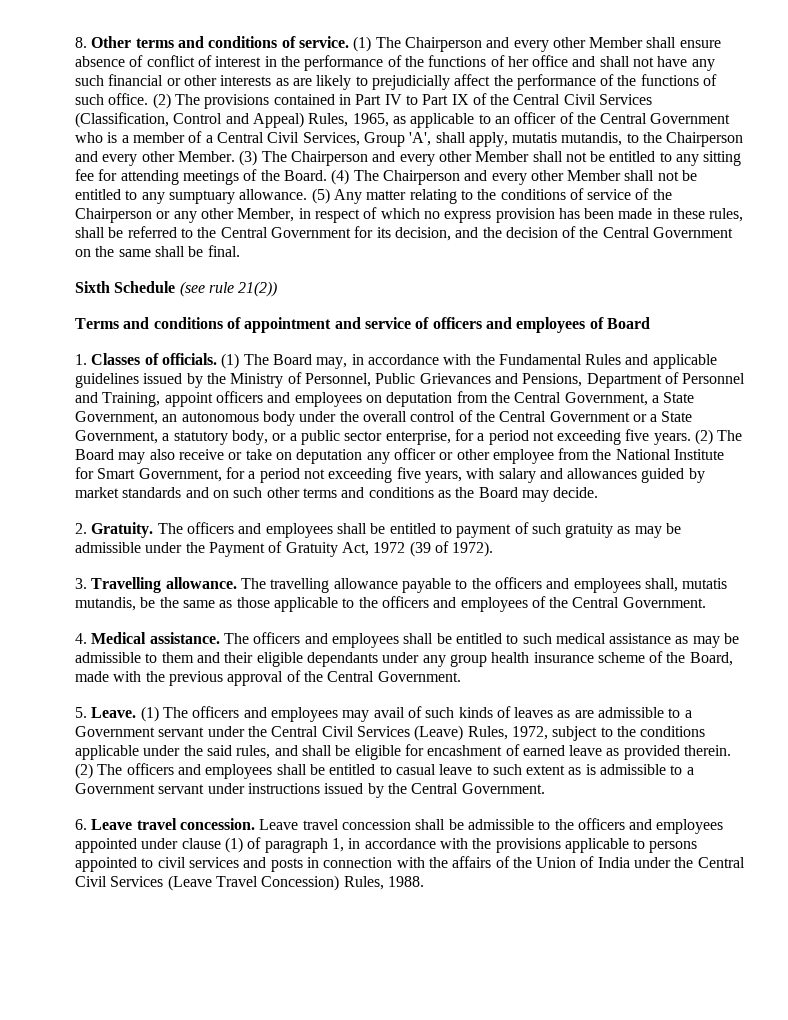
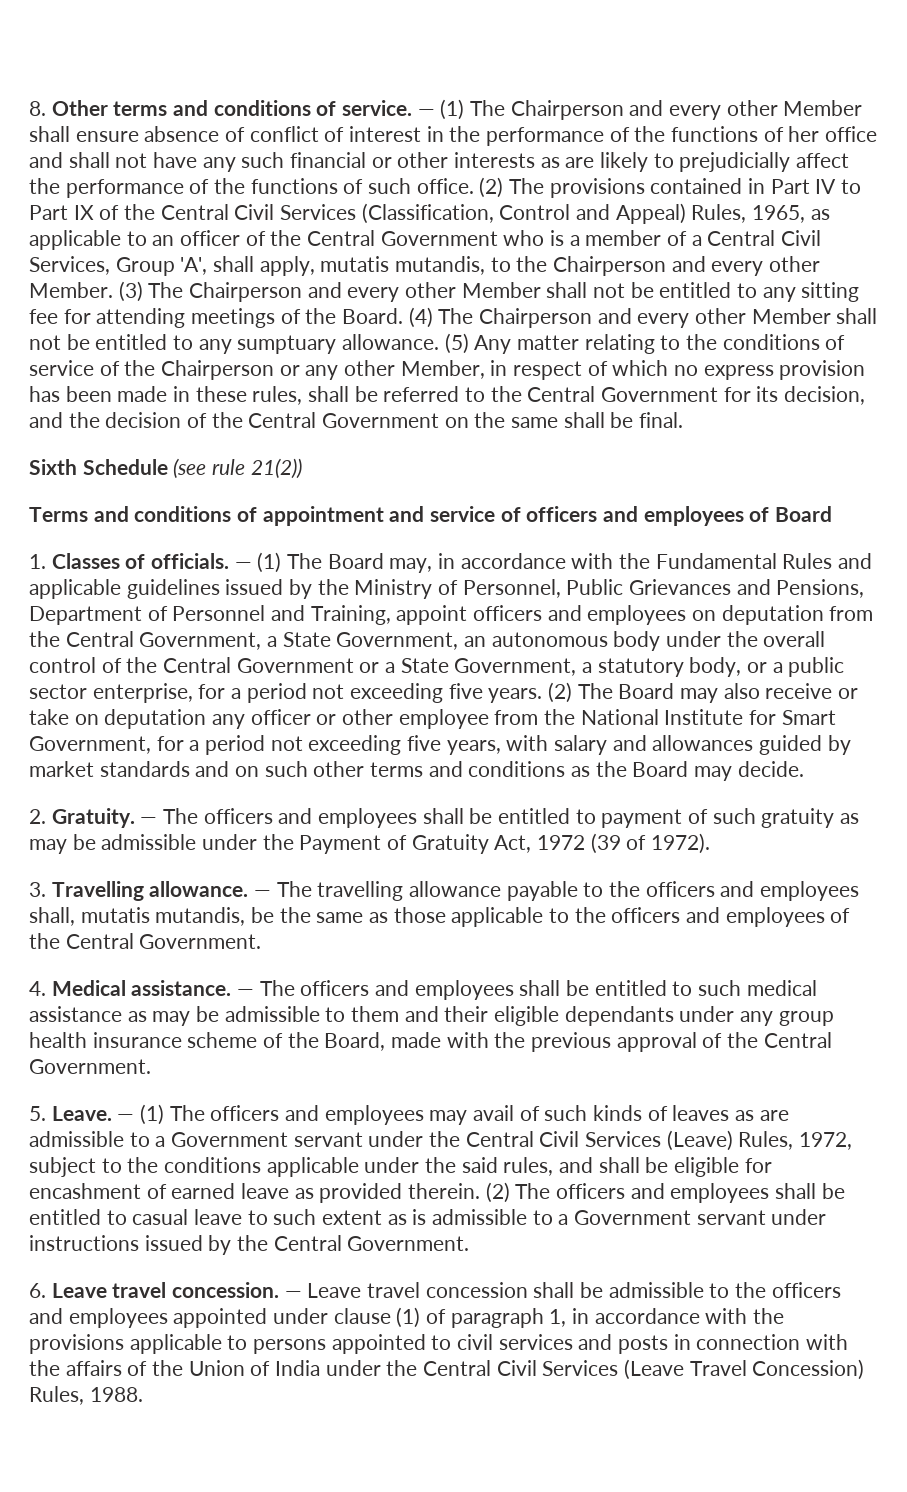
- (1) The Chairperson and every other Member shall ensure absence of conflict of interest in the performance of the functions of her office and shall not have any such financial or other interests as are likely to prejudicially affect the performance of the functions of such office.
+ — (1) The Chairperson and every other Member shall ensure absence of conflict of interest in the performance of the functions of her office and shall not have any such financial or other interests as are likely to prejudicially affect the performance of the functions of such office.
- (1) The Board may, in accordance with the Fundamental Rules and applicable guidelines issued by the Ministry of Personnel, Public Grievances and Pensions, Department of Personnel and Training, appoint officers and employees on deputation from the Central Government, a State Government, an autonomous body under the overall control of the Central Government or a State Government, a statutory body, or a public sector enterprise, for a period not exceeding five years.
+ — (1) The Board may, in accordance with the Fundamental Rules and applicable guidelines issued by the Ministry of Personnel, Public Grievances and Pensions, Department of Personnel and Training, appoint officers and employees on deputation from the Central Government, a State Government, an autonomous body under the overall control of the Central Government or a State Government, a statutory body, or a public sector enterprise, for a period not exceeding five years.
- The officers and employees shall be entitled to payment of such gratuity as may be admissible under the Payment of Gratuity Act, 1972 (39 of 1972).
+ — The officers and employees shall be entitled to payment of such gratuity as may be admissible under the Payment of Gratuity Act, 1972 (39 of 1972).
- The travelling allowance payable to the officers and employees shall, mutatis mutandis, be the same as those applicable to the officers and employees of the Central Government.
+ — The travelling allowance payable to the officers and employees shall, mutatis mutandis, be the same as those applicable to the officers and employees of the Central Government.
- The officers and employees shall be entitled to such medical assistance as may be admissible to them and their eligible dependants under any group health insurance scheme of the Board, made with the previous approval of the Central Government.
+ — The officers and employees shall be entitled to such medical assistance as may be admissible to them and their eligible dependants under any group health insurance scheme of the Board, made with the previous approval of the Central Government.
- (1) The officers and employees may avail of such kinds of leaves as are admissible to a Government servant under the Central Civil Services (Leave) Rules, 1972, subject to the conditions applicable under the said rules, and shall be eligible for encashment of earned leave as provided therein.
+ — (1) The officers and employees may avail of such kinds of leaves as are admissible to a Government servant under the Central Civil Services (Leave) Rules, 1972, subject to the conditions applicable under the said rules, and shall be eligible for encashment of earned leave as provided therein.
- Leave travel concession shall be admissible to the officers and employees appointed under clause (1) of paragraph 1, in accordance with the provisions applicable to persons appointed to civil services and posts in connection with the affairs of the Union of India under the Central Civil Services (Leave Travel Concession) Rules, 1988.
+ — Leave travel concession shall be admissible to the officers and employees appointed under clause (1) of paragraph 1, in accordance with the provisions applicable to persons appointed to civil services and posts in connection with the affairs of the Union of India under the Central Civil Services (Leave Travel Concession) Rules, 1988.

